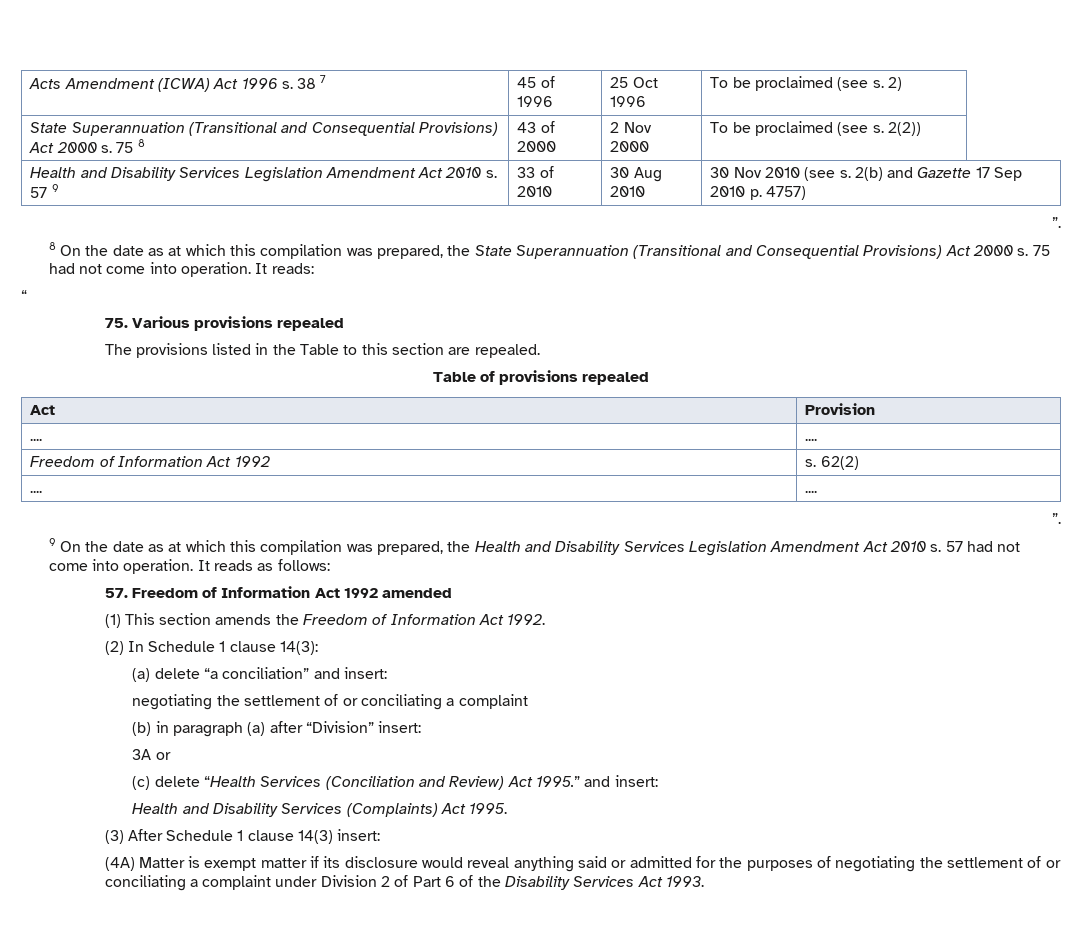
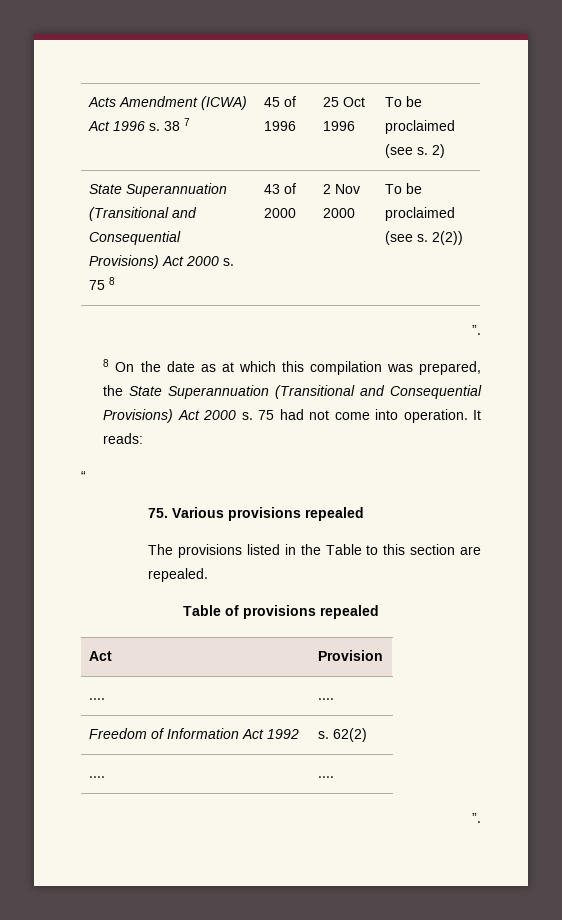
- Health and Disability Services Legislation Amendment Act 2010 s. 57 9 | 33 of 2010 | 30 Aug 2010 | 30 Nov 2010 (see s. 2(b) and Gazette 17 Sep 2010 p. 4757)
- 9 On the date as at which this compilation was prepared, the Health and Disability Services Legislation Amendment Act 2010 s. 57 had not come into operation. It reads as follows:
- 57. Freedom of Information Act 1992 amended
- (1) This section amends the Freedom of Information Act 1992.
- (2) In Schedule 1 clause 14(3):
- (a) delete “a conciliation” and insert:
- negotiating the settlement of or conciliating a complaint
- (b) in paragraph (a) after “Division” insert:
- 3A or
- (c) delete “Health Services (Conciliation and Review) Act 1995.” and insert:
- Health and Disability Services (Complaints) Act 1995.
- (3) After Schedule 1 clause 14(3) insert:
- (4A) Matter is exempt matter if its disclosure would reveal anything said or admitted for the purposes of negotiating the settlement of or conciliating a complaint under Division 2 of Part 6 of the Disability Services Act 1993.

